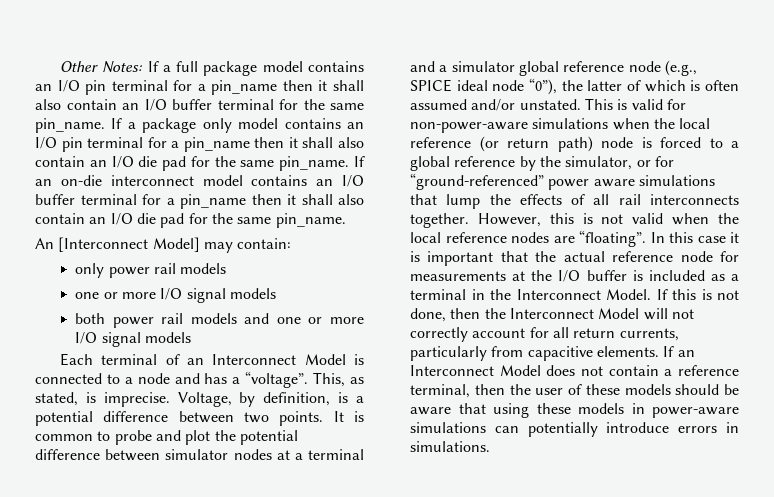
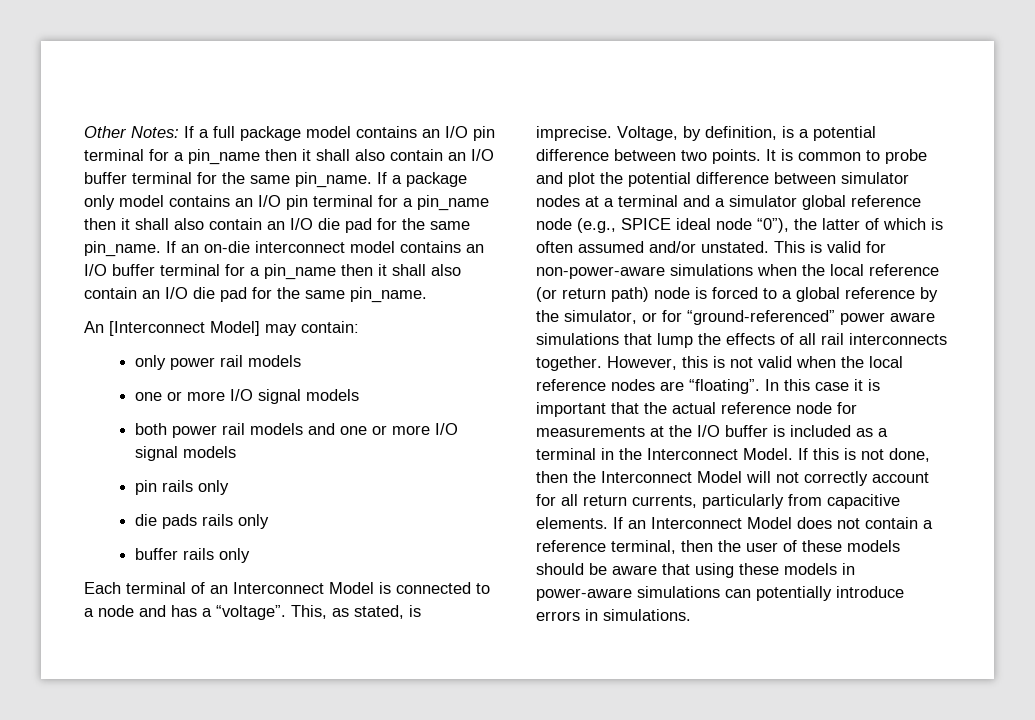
+ pin rails only
+ die pads rails only
+ buffer rails only

